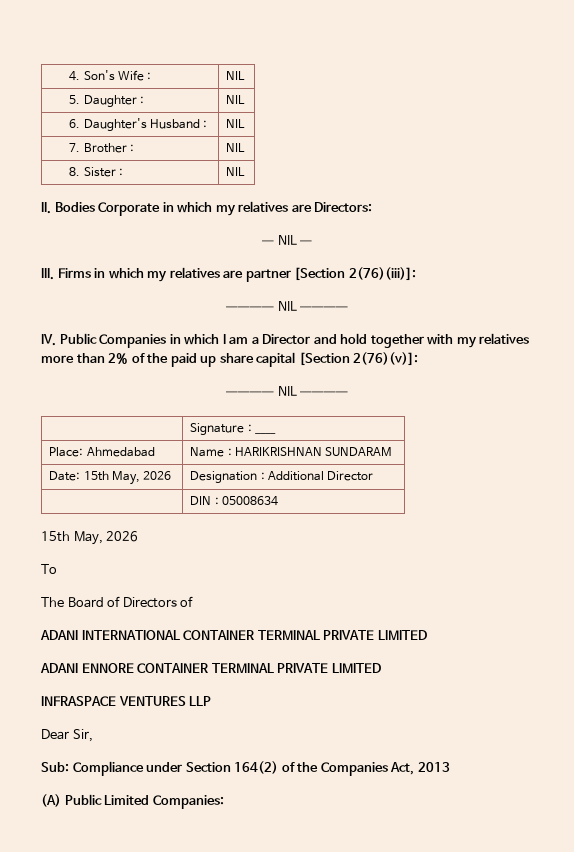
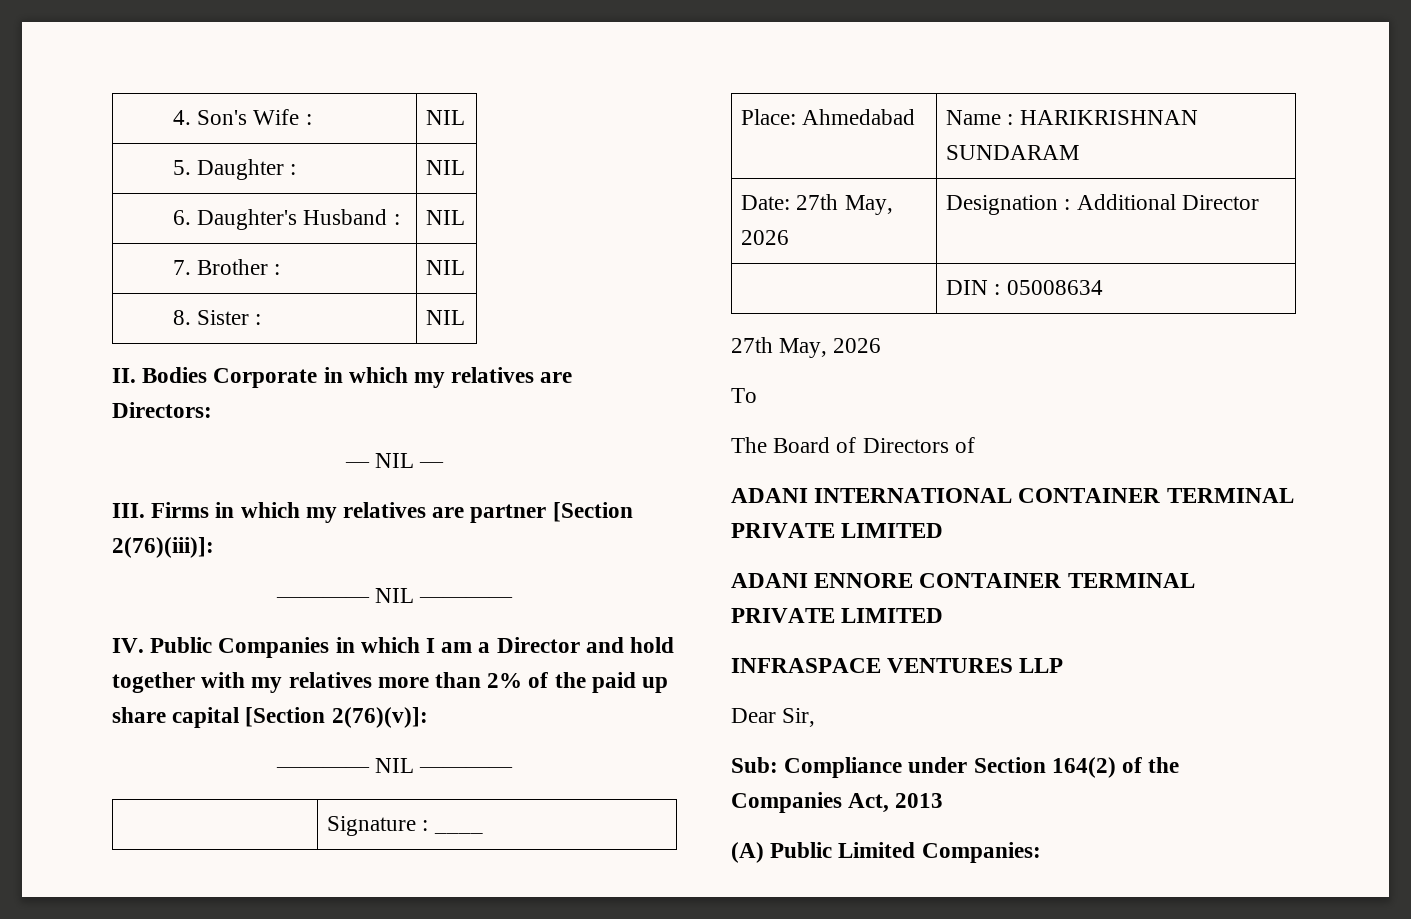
- Date: 15th May, 2026 | Designation : Additional Director
+ Date: 27th May, 2026 | Designation : Additional Director
  | DIN : 05008634
- 15th May, 2026
+ 27th May, 2026

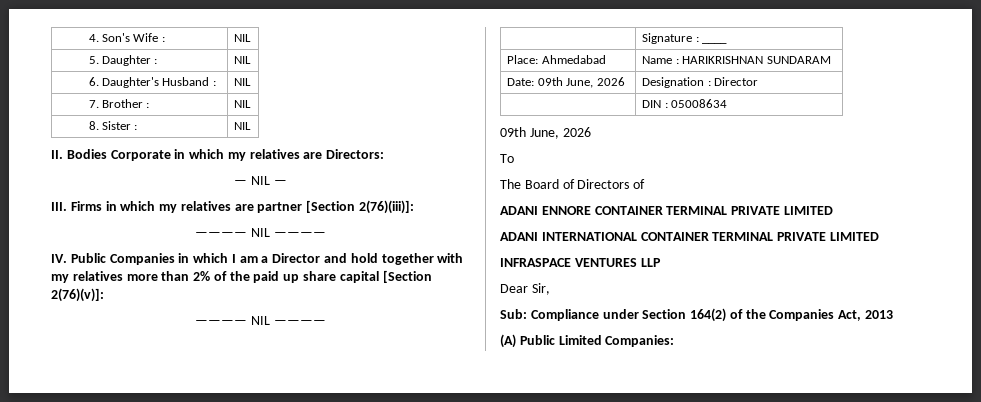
- Date: 27th May, 2026 | Designation : Additional Director
+ Date: 09th June, 2026 | Designation : Director
  | DIN : 05008634
- 27th May, 2026
+ 09th June, 2026
- ADANI INTERNATIONAL CONTAINER TERMINAL PRIVATE LIMITED
+ ADANI ENNORE CONTAINER TERMINAL PRIVATE LIMITED
- ADANI ENNORE CONTAINER TERMINAL PRIVATE LIMITED
+ ADANI INTERNATIONAL CONTAINER TERMINAL PRIVATE LIMITED

